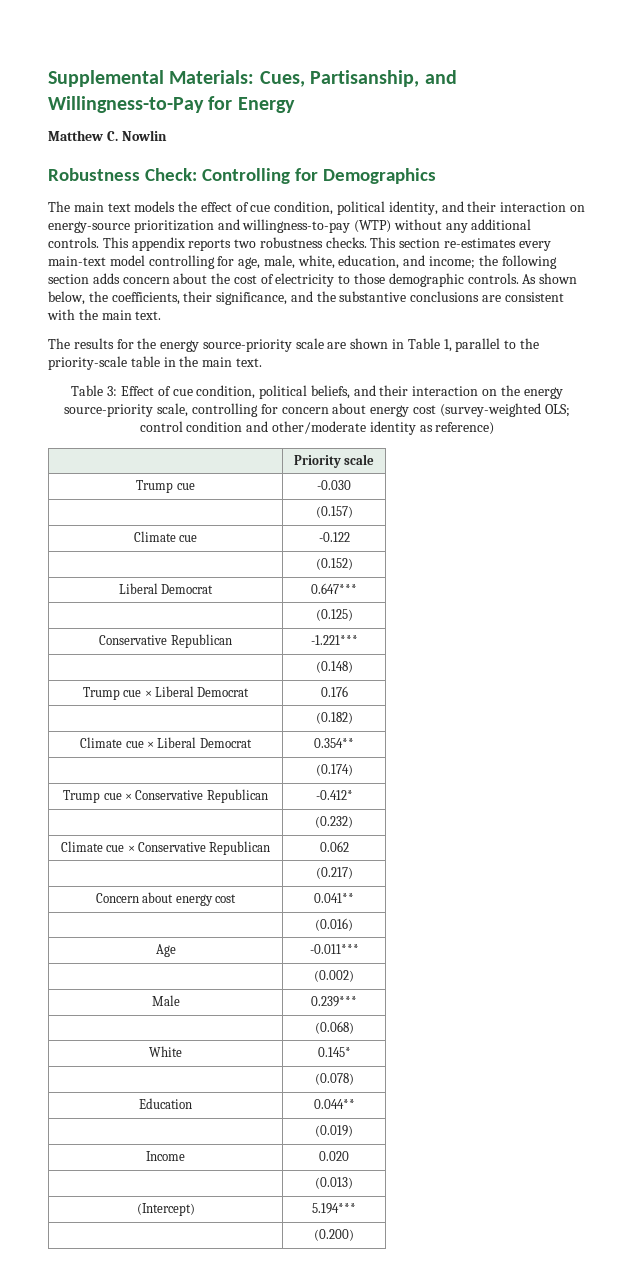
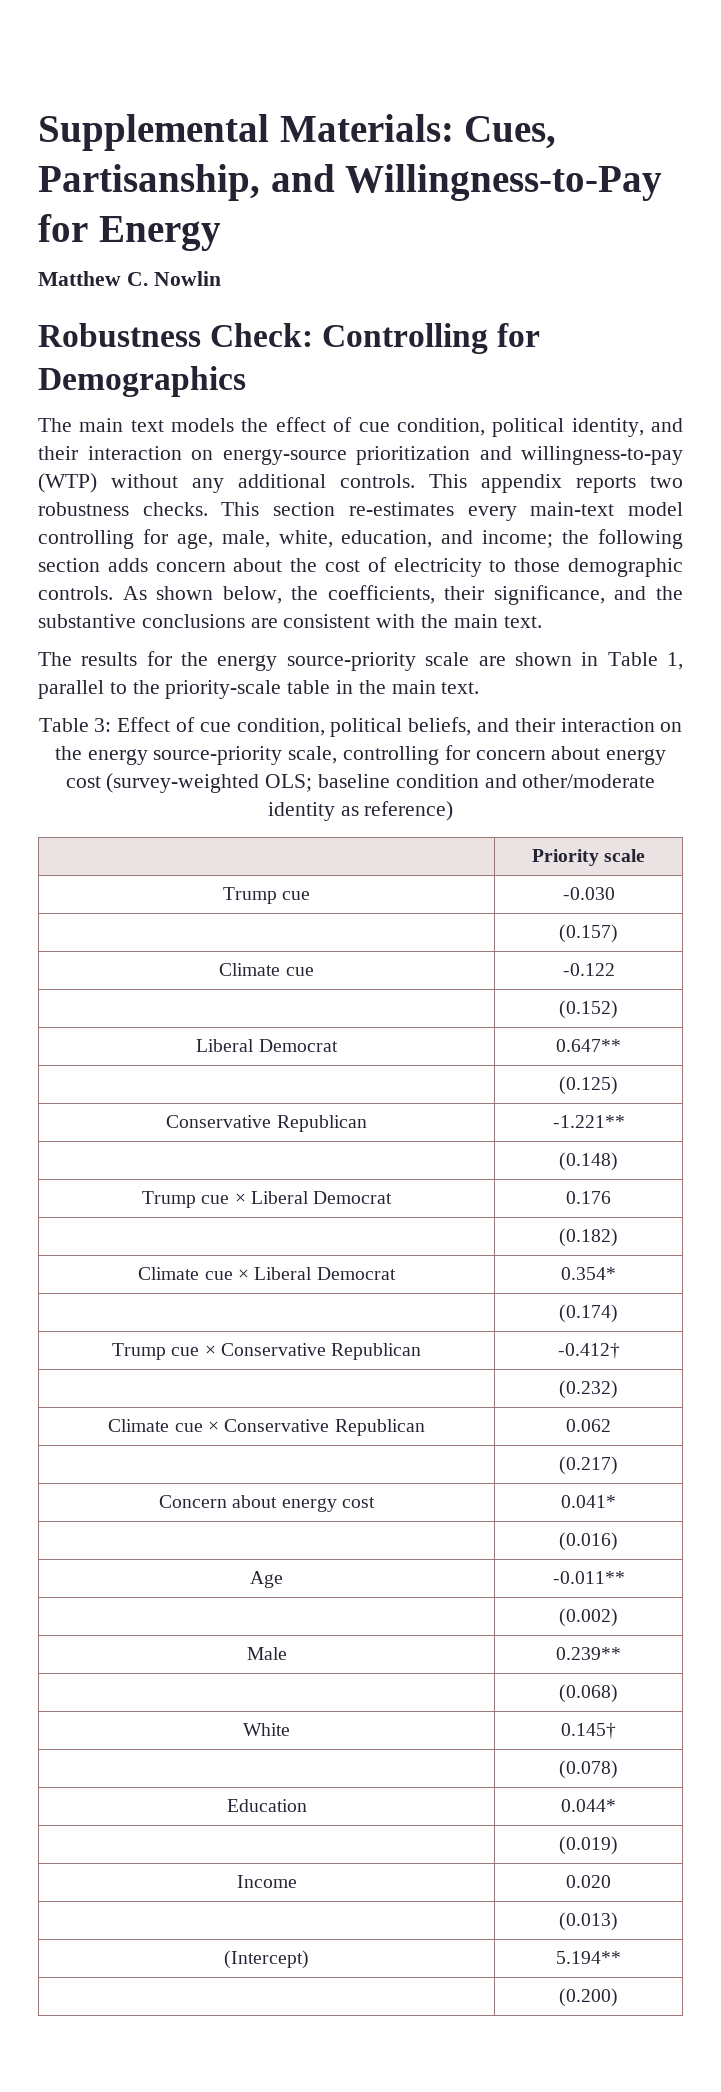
- Table 3: Effect of cue condition, political beliefs, and their interaction on the energy source-priority scale, controlling for concern about energy cost (survey-weighted OLS; control condition and other/moderate identity as reference)
+ Table 3: Effect of cue condition, political beliefs, and their interaction on the energy source-priority scale, controlling for concern about energy cost (survey-weighted OLS; baseline condition and other/moderate identity as reference)
- Liberal Democrat | 0.647***
+ Liberal Democrat | 0.647**
- Conservative Republican | -1.221***
+ Conservative Republican | -1.221**
- Climate cue × Liberal Democrat | 0.354**
+ Climate cue × Liberal Democrat | 0.354*
- Trump cue × Conservative Republican | -0.412*
+ Trump cue × Conservative Republican | -0.412†
- Concern about energy cost | 0.041**
+ Concern about energy cost | 0.041*
- Age | -0.011***
+ Age | -0.011**
- Male | 0.239***
+ Male | 0.239**
- White | 0.145*
+ White | 0.145†
- Education | 0.044**
+ Education | 0.044*
- (Intercept) | 5.194***
+ (Intercept) | 5.194**

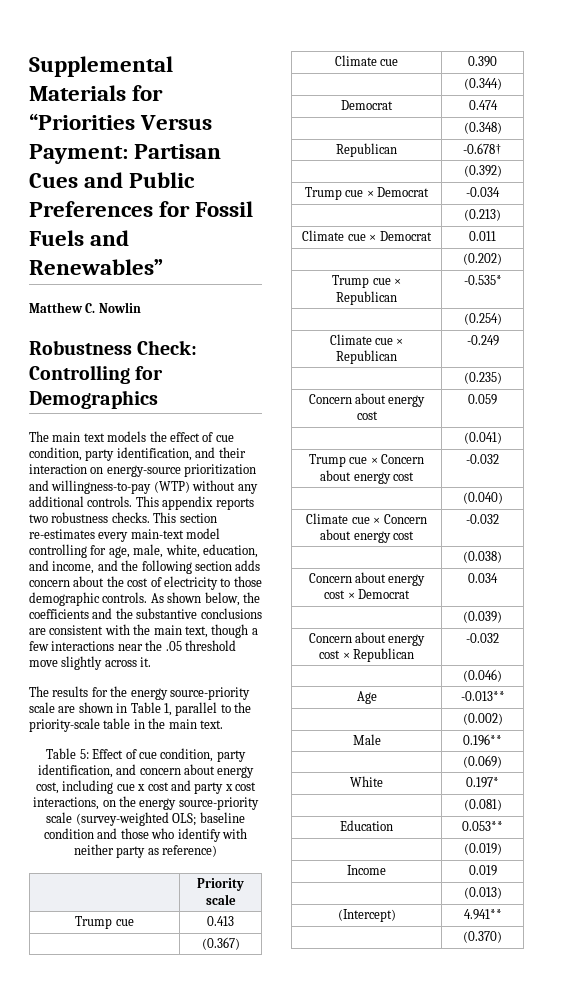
- Supplemental Materials: Cues, Partisanship, and Willingness-to-Pay for Energy
+ Supplemental Materials for “Priorities Versus Payment: Partisan Cues and Public Preferences for Fossil Fuels and Renewables”
- The main text models the effect of cue condition, political identity, and their interaction on energy-source prioritization and willingness-to-pay (WTP) without any additional controls.
+ The main text models the effect of cue condition, party identification, and their interaction on energy-source prioritization and willingness-to-pay (WTP) without any additional controls.
- This section re-estimates every main-text model controlling for age, male, white, education, and income; the following section adds concern about the cost of electricity to those demographic controls.
+ This section re-estimates every main-text model controlling for age, male, white, education, and income, and the following section adds concern about the cost of electricity to those demographic controls.
- As shown below, the coefficients, their significance, and the substantive conclusions are consistent with the main text.
+ As shown below, the coefficients and the substantive conclusions are consistent with the main text, though a few interactions near the .05 threshold move slightly across it.
- Table 3: Effect of cue condition, political beliefs, and their interaction on the energy source-priority scale, controlling for concern about energy cost (survey-weighted OLS; baseline condition and other/moderate identity as reference)
+ Table 5: Effect of cue condition, party identification, and concern about energy cost, including cue x cost and party x cost interactions, on the energy source-priority scale (survey-weighted OLS; baseline condition and those who identify with neither party as reference)
- Trump cue | -0.030
- | (0.157)
+ Trump cue | 0.413
+ | (0.367)
- Climate cue | -0.122
- | (0.152)
- Liberal Democrat | 0.647**
- | (0.125)
- Conservative Republican | -1.221**
- | (0.148)
- Trump cue × Liberal Democrat | 0.176
- | (0.182)
- Climate cue × Liberal Democrat | 0.354*
- | (0.174)
- Trump cue × Conservative Republican | -0.412†
- | (0.232)
- Climate cue × Conservative Republican | 0.062
- | (0.217)
- Concern about energy cost | 0.041*
- | (0.016)
+ Climate cue | 0.390
+ | (0.344)
+ Democrat | 0.474
+ | (0.348)
+ Republican | -0.678†
+ | (0.392)
+ Trump cue × Democrat | -0.034
+ | (0.213)
+ Climate cue × Democrat | 0.011
+ | (0.202)
+ Trump cue × Republican | -0.535*
+ | (0.254)
+ Climate cue × Republican | -0.249
+ | (0.235)
+ Concern about energy cost | 0.059
+ | (0.041)
+ Trump cue × Concern about energy cost | -0.032
+ | (0.040)
+ Climate cue × Concern about energy cost | -0.032
+ | (0.038)
+ Concern about energy cost × Democrat | 0.034
+ | (0.039)
+ Concern about energy cost × Republican | -0.032
+ | (0.046)
- Age | -0.011**
+ Age | -0.013**
- Male | 0.239**
- | (0.068)
+ Male | 0.196**
+ | (0.069)
- White | 0.145†
- | (0.078)
+ White | 0.197*
+ | (0.081)
- Education | 0.044*
+ Education | 0.053**
- Income | 0.020
+ Income | 0.019
- (Intercept) | 5.194**
- | (0.200)
+ (Intercept) | 4.941**
+ | (0.370)

